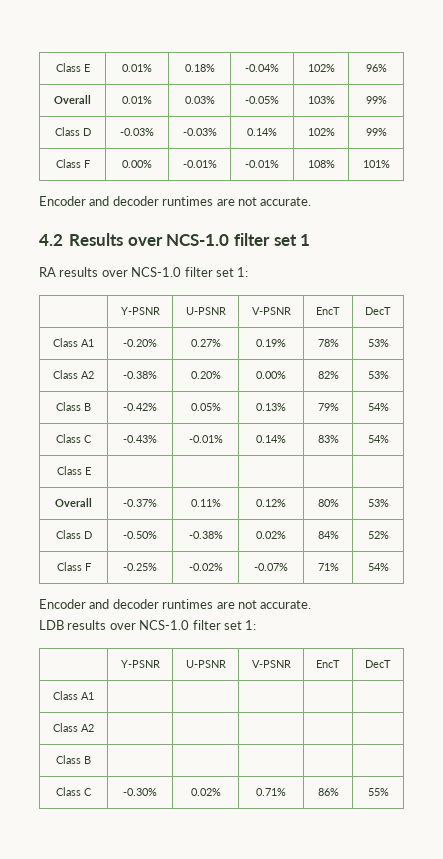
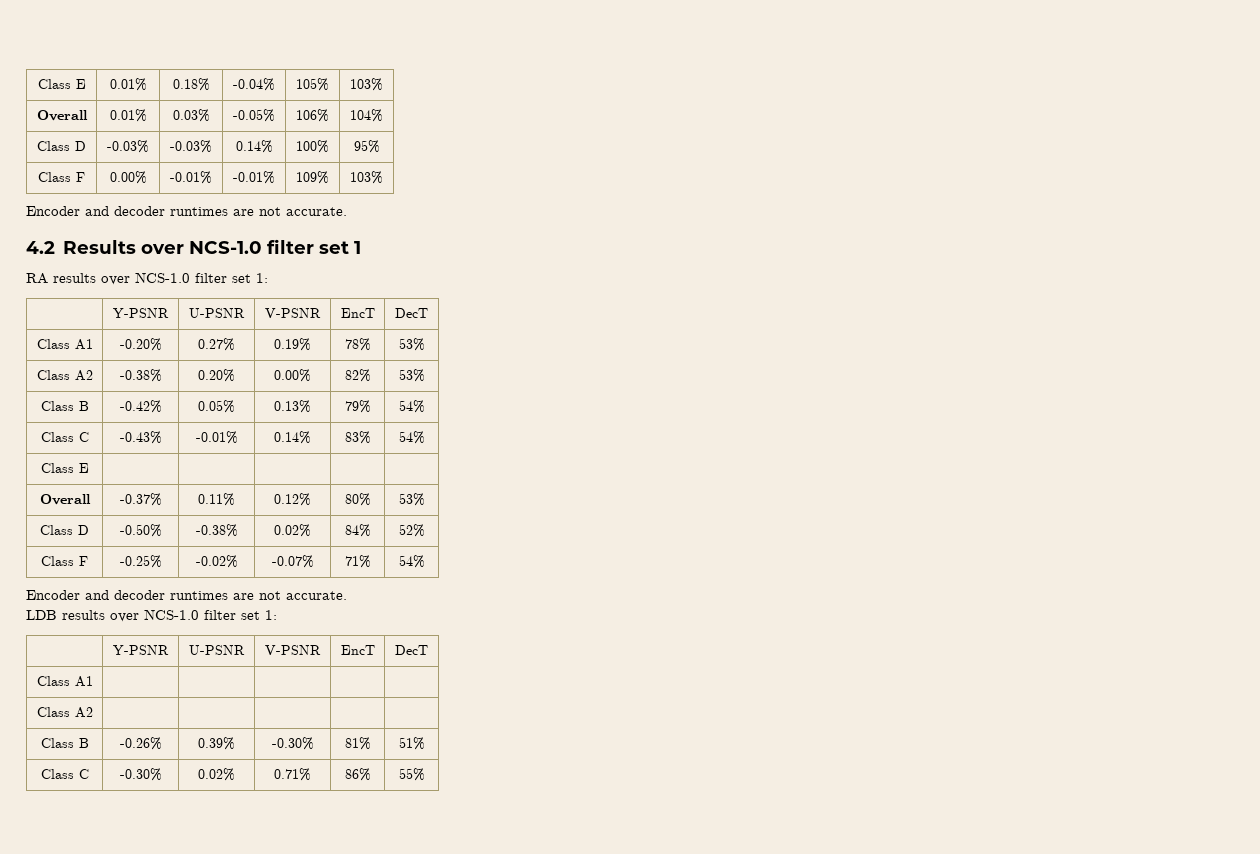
- Class E | 0.01% | 0.18% | -0.04% | 102% | 96%
+ Class E | 0.01% | 0.18% | -0.04% | 105% | 103%
- Overall | 0.01% | 0.03% | -0.05% | 103% | 99%
+ Overall | 0.01% | 0.03% | -0.05% | 106% | 104%
- Class D | -0.03% | -0.03% | 0.14% | 102% | 99%
+ Class D | -0.03% | -0.03% | 0.14% | 100% | 95%
- Class F | 0.00% | -0.01% | -0.01% | 108% | 101%
+ Class F | 0.00% | -0.01% | -0.01% | 109% | 103%
- Class B | | | | |
+ Class B | -0.26% | 0.39% | -0.30% | 81% | 51%

